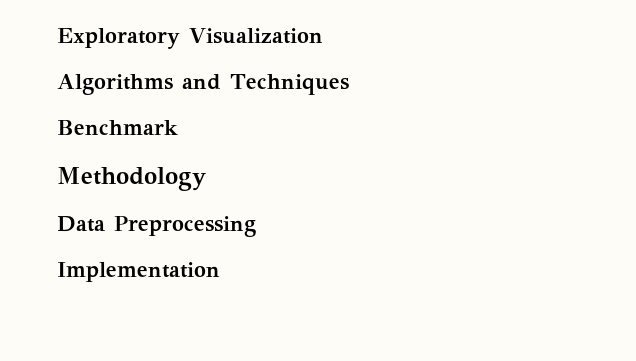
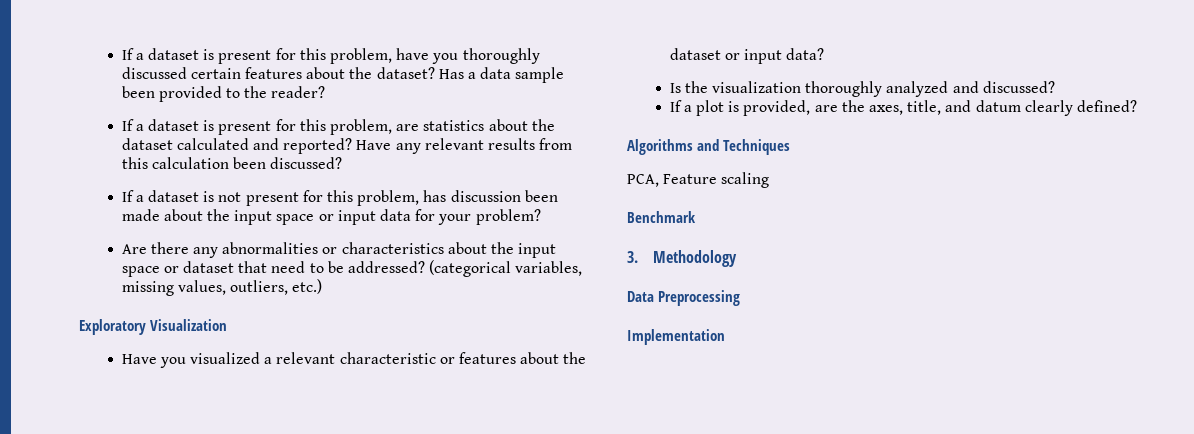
+ If a dataset is present for this problem, have you thoroughly discussed certain features about the dataset? Has a data sample been provided to the reader?
+ If a dataset is present for this problem, are statistics about the dataset calculated and reported? Have any relevant results from this calculation been discussed?
+ If a dataset is not present for this problem, has discussion been made about the input space or input data for your problem?
+ Are there any abnormalities or characteristics about the input space or dataset that need to be addressed? (categorical variables, missing values, outliers, etc.)
  Exploratory Visualization
+ Have you visualized a relevant characteristic or features about the dataset or input data?
+ Is the visualization thoroughly analyzed and discussed?
+ If a plot is provided, are the axes, title, and datum clearly defined?
+ PCA, Feature scaling
- Methodology
+ 3. Methodology

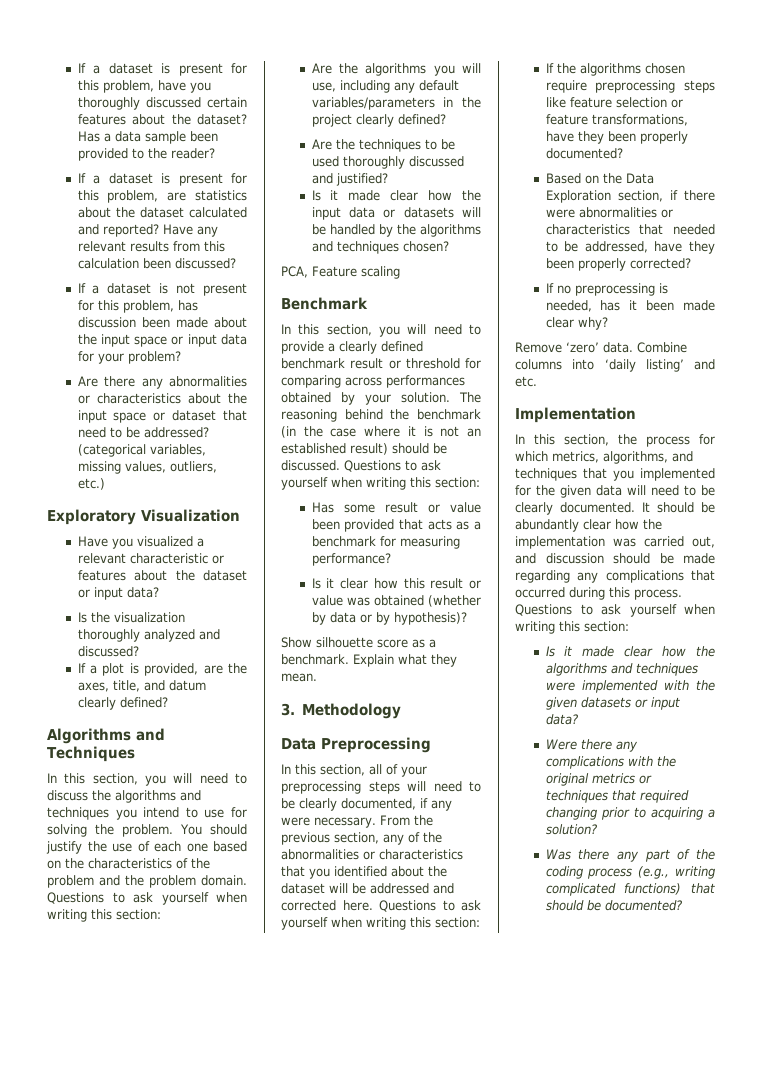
+ In this section, you will need to discuss the algorithms and techniques you intend to use for solving the problem. You should justify the use of each one based on the characteristics of the problem and the problem domain. Questions to ask yourself when writing this section:
+ Are the algorithms you will use, including any default variables/parameters in the project clearly defined?
+ Are the techniques to be used thoroughly discussed and justified?
+ Is it made clear how the input data or datasets will be handled by the algorithms and techniques chosen?
  PCA, Feature scaling
  Benchmark
+ In this section, you will need to provide a clearly defined benchmark result or threshold for comparing across performances obtained by your solution. The reasoning behind the benchmark (in the case where it is not an established result) should be discussed. Questions to ask yourself when writing this section:
+ Has some result or value been provided that acts as a benchmark for measuring performance?
+ Is it clear how this result or value was obtained (whether by data or by hypothesis)?
+ Show silhouette score as a benchmark. Explain what they mean.
  3. Methodology
  Data Preprocessing
+ In this section, all of your preprocessing steps will need to be clearly documented, if any were necessary. From the previous section, any of the abnormalities or characteristics that you identified about the dataset will be addressed and corrected here. Questions to ask yourself when writing this section:
+ If the algorithms chosen require preprocessing steps like feature selection or feature transformations, have they been properly documented?
+ Based on the Data Exploration section, if there were abnormalities or characteristics that needed to be addressed, have they been properly corrected?
+ If no preprocessing is needed, has it been made clear why?
+ Remove ‘zero’ data. Combine columns into ‘daily listing’ and etc.
  Implementation
+ In this section, the process for which metrics, algorithms, and techniques that you implemented for the given data will need to be clearly documented. It should be abundantly clear how the implementation was carried out, and discussion should be made regarding any complications that occurred during this process. Questions to ask yourself when writing this section:
+ Is it made clear how the algorithms and techniques were implemented with the given datasets or input data?
+ Were there any complications with the original metrics or techniques that required changing prior to acquiring a solution?
+ Was there any part of the coding process (e.g., writing complicated functions) that should be documented?

